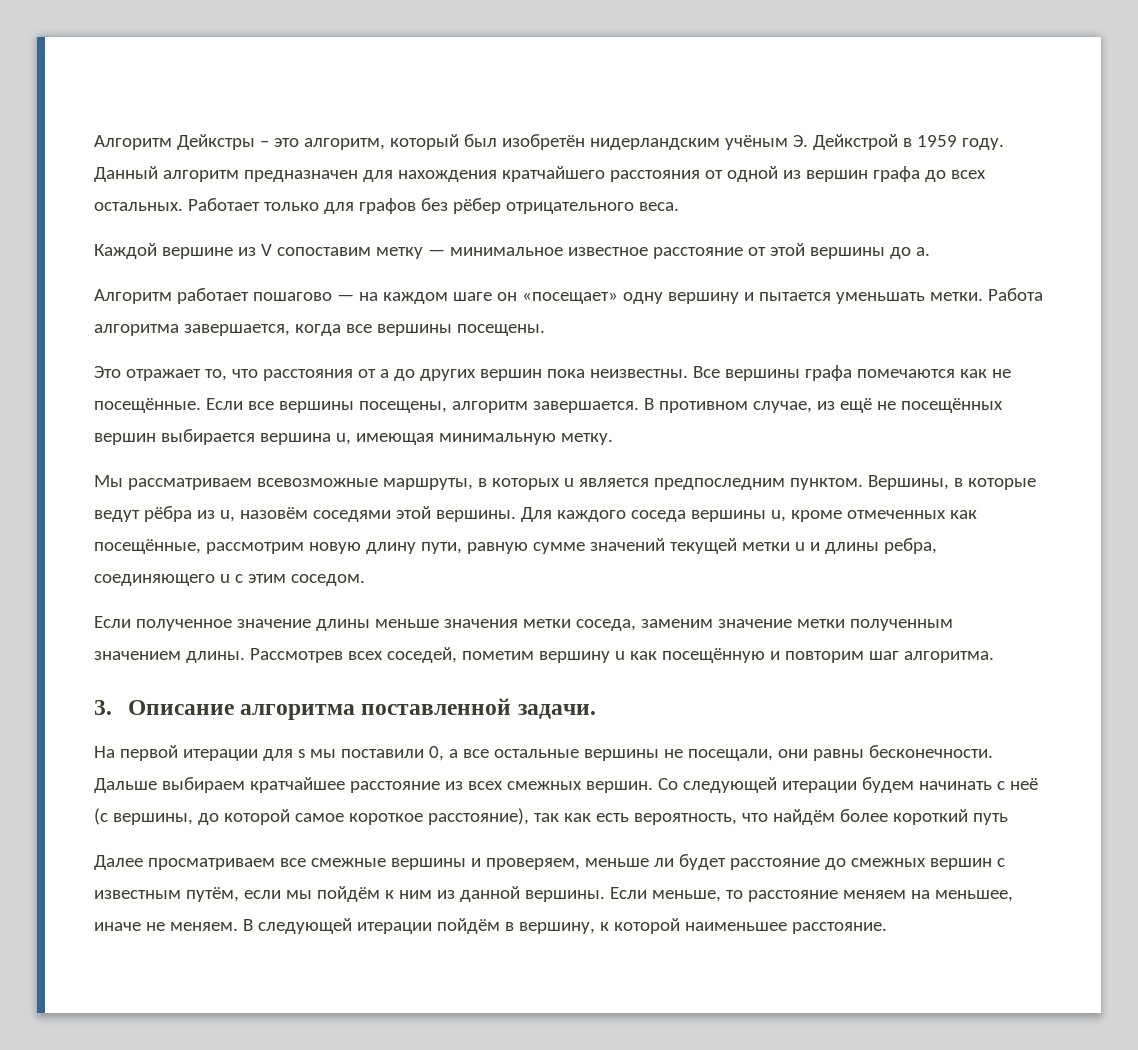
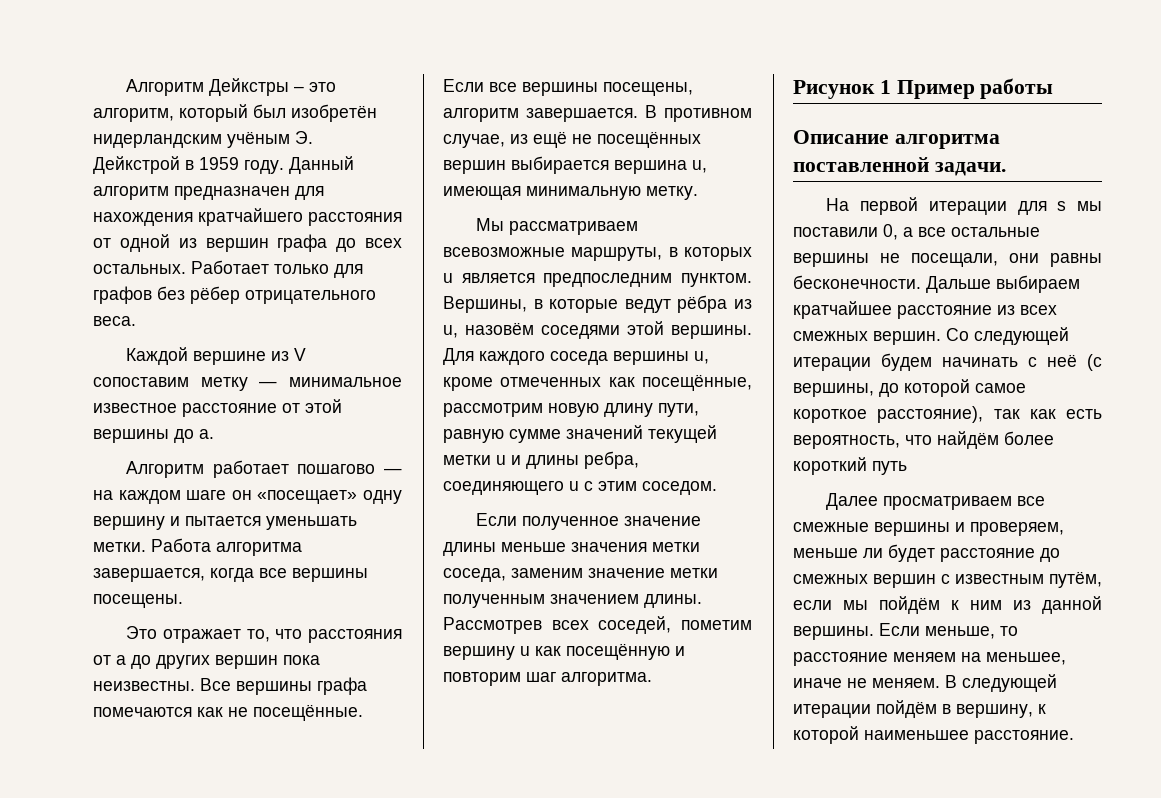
- 3. Описание алгоритма поставленной задачи.
+ Рисунок 1 Пример работы
+ Описание алгоритма поставленной задачи.

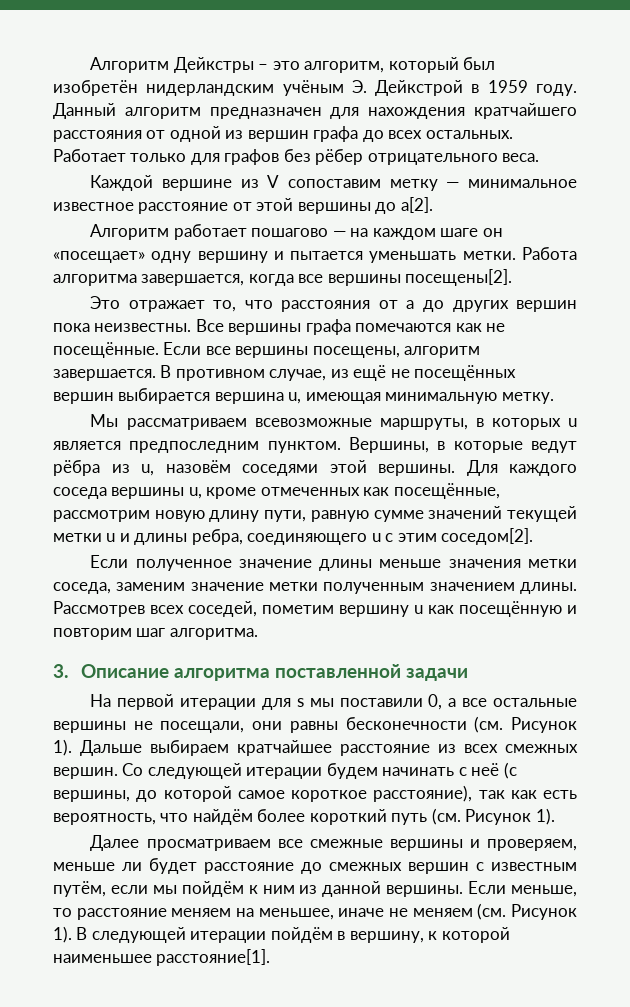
- Каждой вершине из V сопоставим метку — минимальное известное расстояние от этой вершины до a.
+ Каждой вершине из V сопоставим метку — минимальное известное расстояние от этой вершины до a[2].
- Работа алгоритма завершается, когда все вершины посещены.
+ Работа алгоритма завершается, когда все вершины посещены[2].
- Для каждого соседа вершины u, кроме отмеченных как посещённые, рассмотрим новую длину пути, равную сумме значений текущей метки u и длины ребра, соединяющего u с этим соседом.
+ Для каждого соседа вершины u, кроме отмеченных как посещённые, рассмотрим новую длину пути, равную сумме значений текущей метки u и длины ребра, соединяющего u с этим соседом[2].
- Рисунок 1 Пример работы
- Описание алгоритма поставленной задачи.
+ 3. Описание алгоритма поставленной задачи
- На первой итерации для s мы поставили 0, а все остальные вершины не посещали, они равны бесконечности.
+ На первой итерации для s мы поставили 0, а все остальные вершины не посещали, они равны бесконечности (см. Рисунок 1).
- Со следующей итерации будем начинать с неё (с вершины, до которой самое короткое расстояние), так как есть вероятность, что найдём более короткий путь
+ Со следующей итерации будем начинать с неё (с вершины, до которой самое короткое расстояние), так как есть вероятность, что найдём более короткий путь (см. Рисунок 1).
- Если меньше, то расстояние меняем на меньшее, иначе не меняем.
+ Если меньше, то расстояние меняем на меньшее, иначе не меняем (см. Рисунок 1).
- В следующей итерации пойдём в вершину, к которой наименьшее расстояние.
+ В следующей итерации пойдём в вершину, к которой наименьшее расстояние[1].

